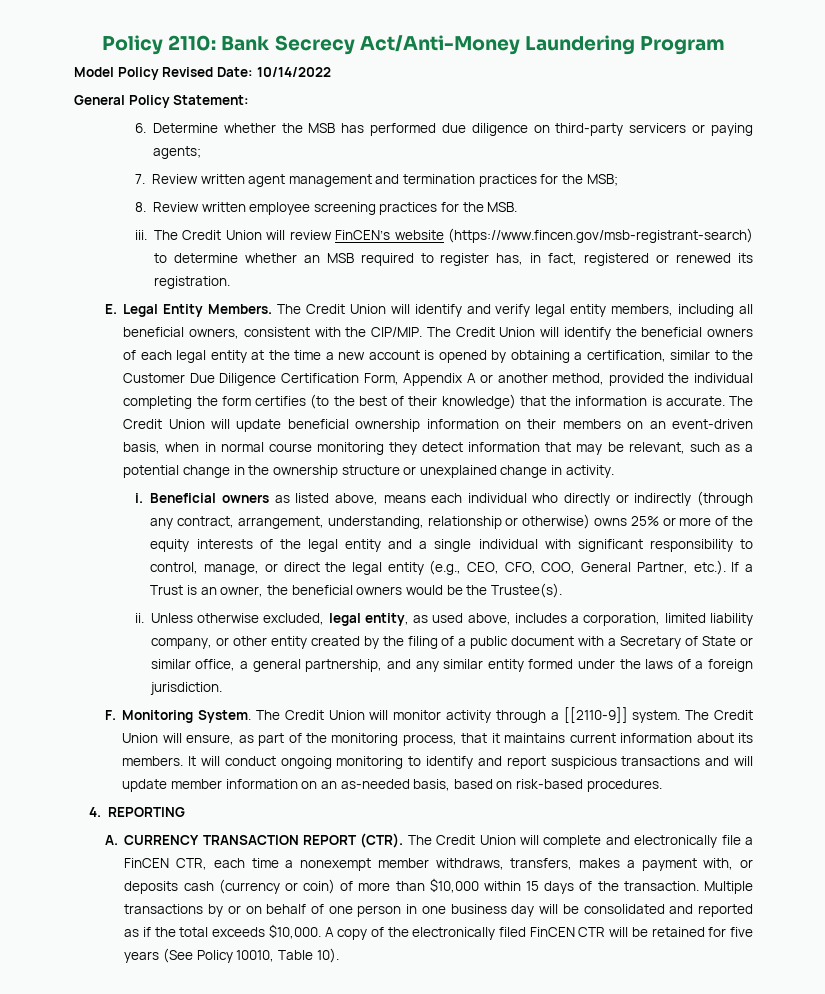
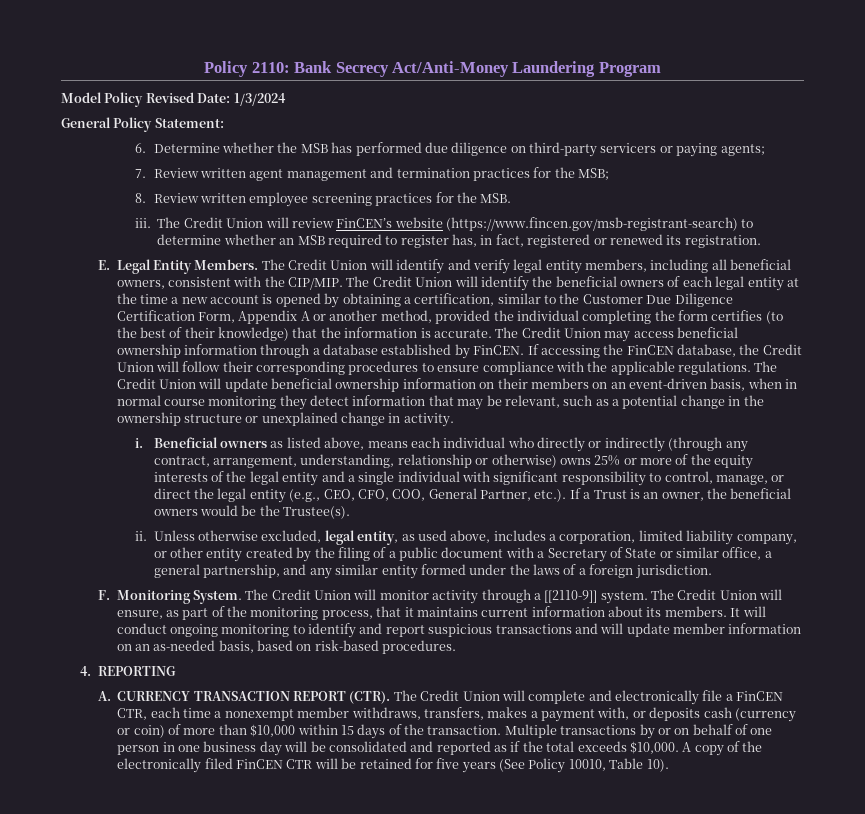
- Model Policy Revised Date: 10/14/2022
+ Model Policy Revised Date: 1/3/2024
- The Credit Union will update beneficial ownership information on their members on an event-driven basis, when in normal course monitoring they detect information that may be relevant, such as a potential change in the ownership structure or unexplained change in activity.
+ The Credit Union may access beneficial ownership information through a database established by FinCEN. If accessing the FinCEN database, the Credit Union will follow their corresponding procedures to ensure compliance with the applicable regulations. The Credit Union will update beneficial ownership information on their members on an event-driven basis, when in normal course monitoring they detect information that may be relevant, such as a potential change in the ownership structure or unexplained change in activity.

